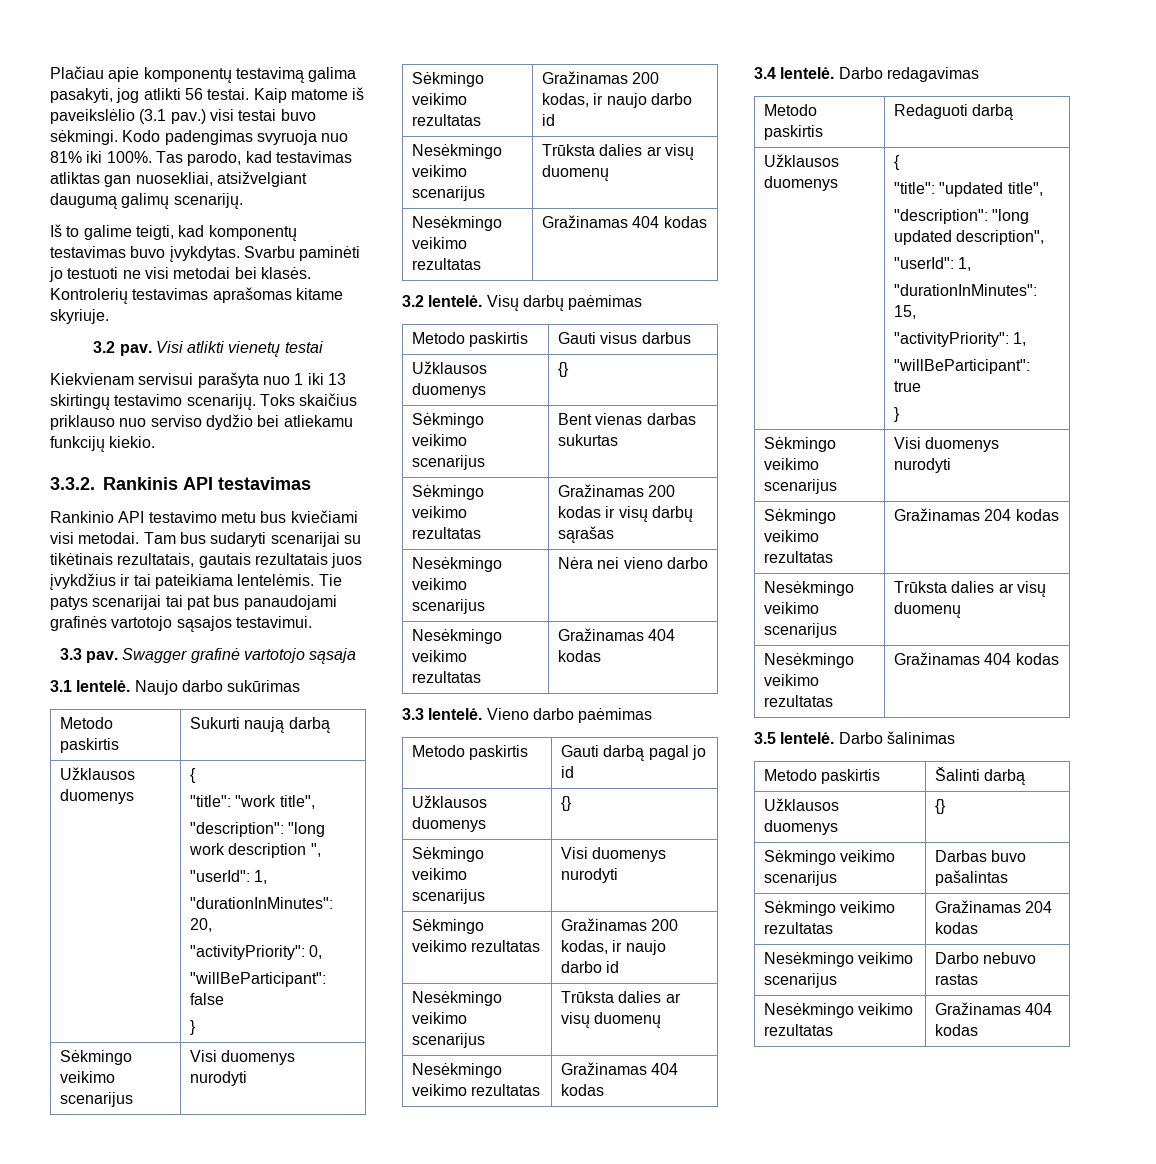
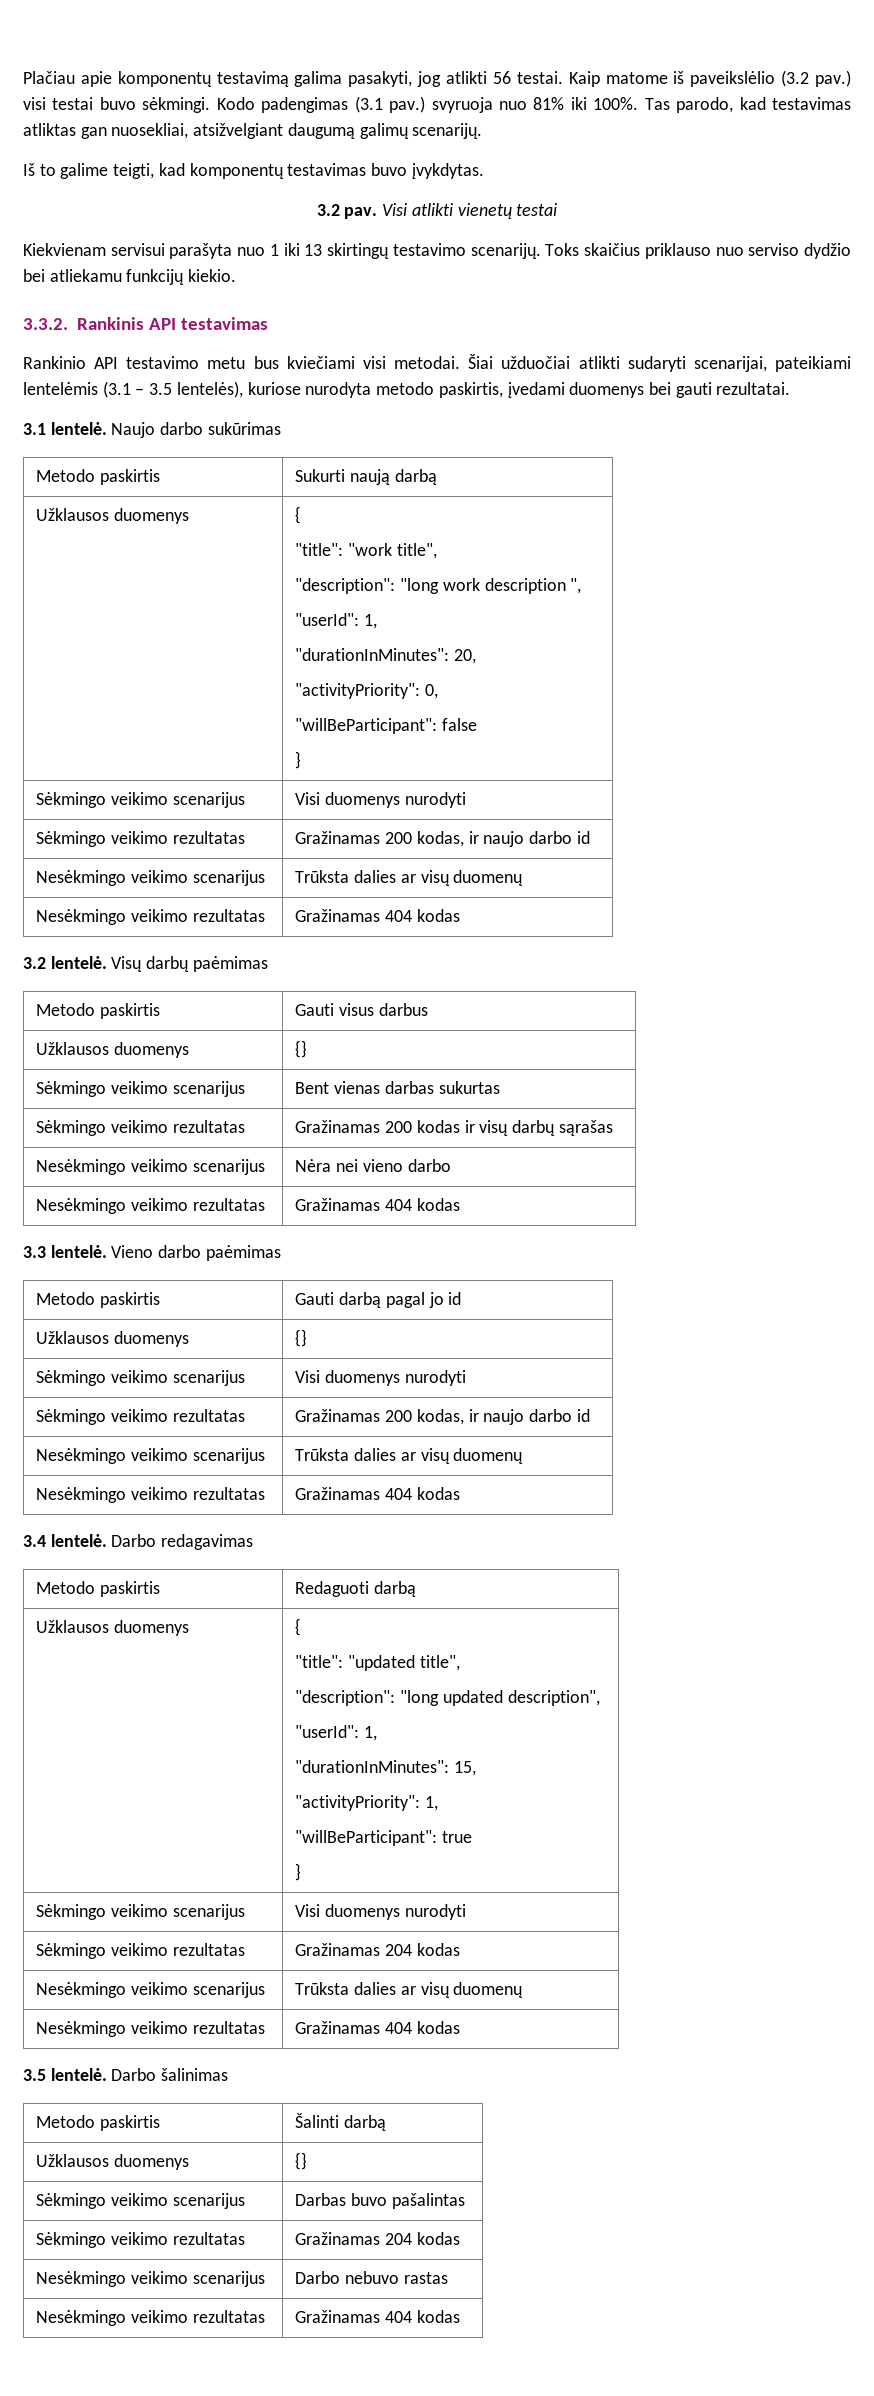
- Kaip matome iš paveikslėlio (3.1 pav.) visi testai buvo sėkmingi.
+ Kaip matome iš paveikslėlio (3.2 pav.) visi testai buvo sėkmingi.
- Kodo padengimas svyruoja nuo 81% iki 100%.
+ Kodo padengimas (3.1 pav.) svyruoja nuo 81% iki 100%.
- Svarbu paminėti jo testuoti ne visi metodai bei klasės. Kontrolerių testavimas aprašomas kitame skyriuje.
- Tam bus sudaryti scenarijai su tikėtinais rezultatais, gautais rezultatais juos įvykdžius ir tai pateikiama lentelėmis. Tie patys scenarijai tai pat bus panaudojami grafinės vartotojo sąsajos testavimui.
- 3.3 pav. Swagger grafinė vartotojo sąsaja
+ Šiai užduočiai atlikti sudaryti scenarijai, pateikiami lentelėmis (3.1 – 3.5 lentelės), kuriose nurodyta metodo paskirtis, įvedami duomenys bei gauti rezultatai.

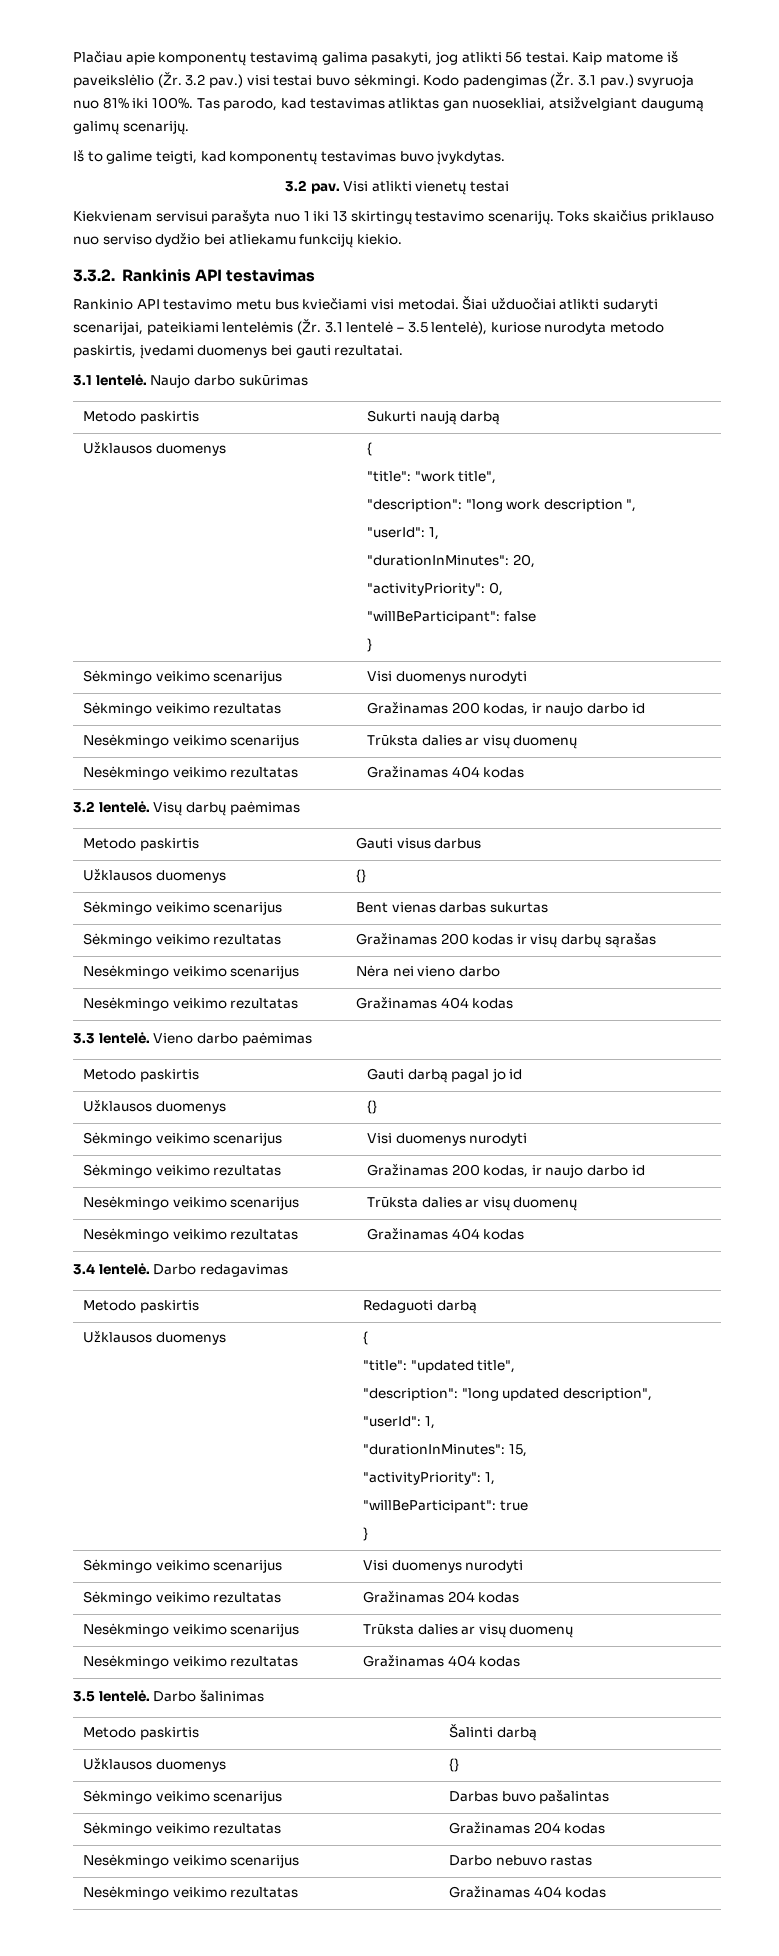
- Kaip matome iš paveikslėlio (3.2 pav.) visi testai buvo sėkmingi.
+ Kaip matome iš paveikslėlio (Žr. 3.2 pav.) visi testai buvo sėkmingi.
- Kodo padengimas (3.1 pav.) svyruoja nuo 81% iki 100%.
+ Kodo padengimas (Žr. 3.1 pav.) svyruoja nuo 81% iki 100%.
- Šiai užduočiai atlikti sudaryti scenarijai, pateikiami lentelėmis (3.1 – 3.5 lentelės), kuriose nurodyta metodo paskirtis, įvedami duomenys bei gauti rezultatai.
+ Šiai užduočiai atlikti sudaryti scenarijai, pateikiami lentelėmis (Žr. 3.1 lentelė – 3.5 lentelė), kuriose nurodyta metodo paskirtis, įvedami duomenys bei gauti rezultatai.

